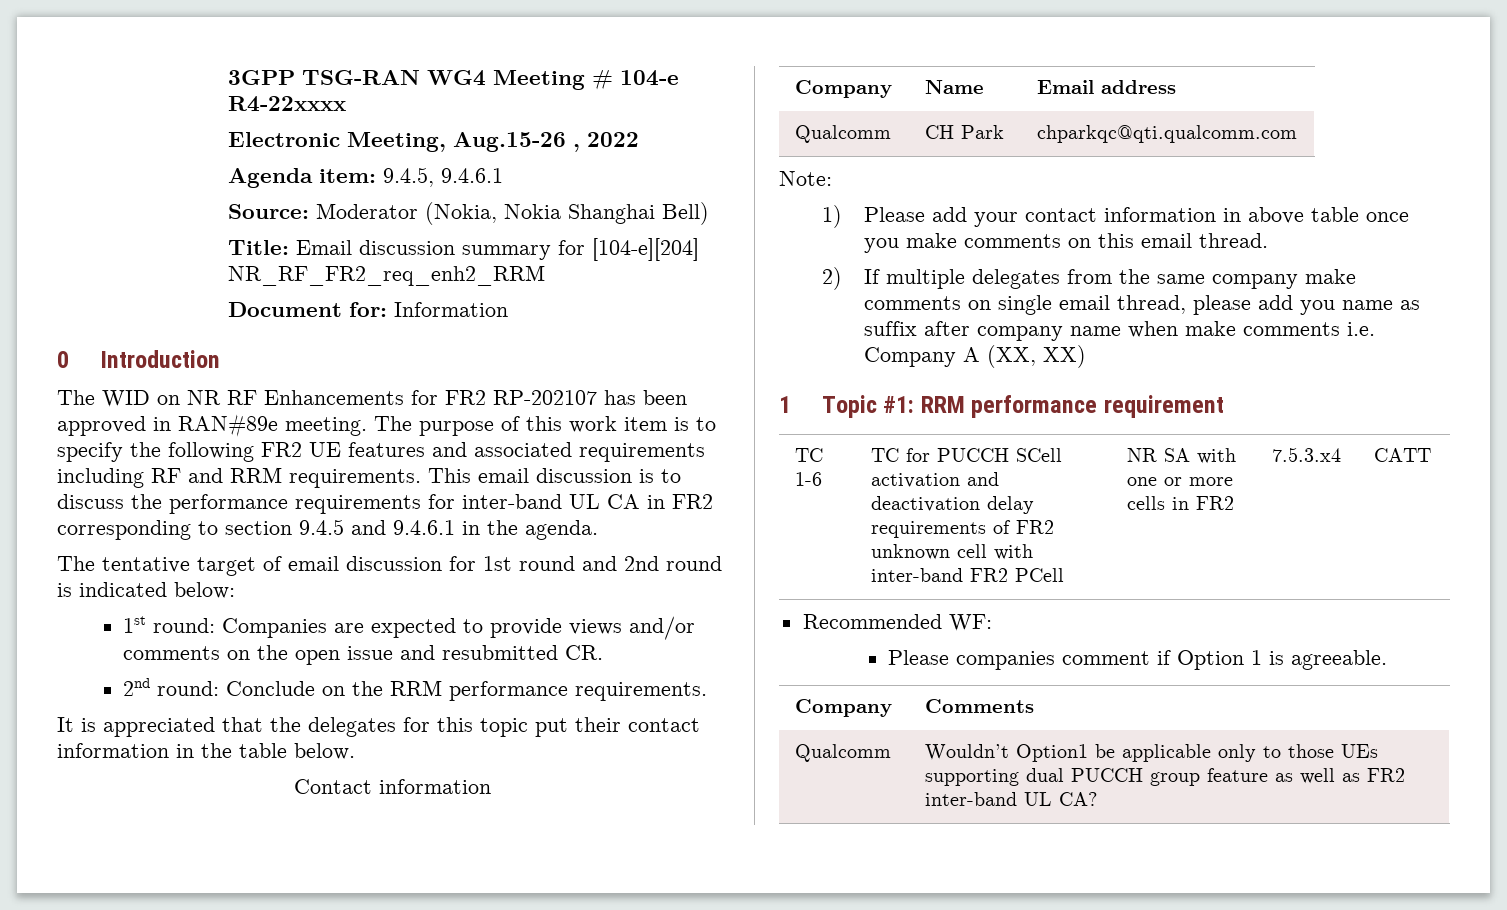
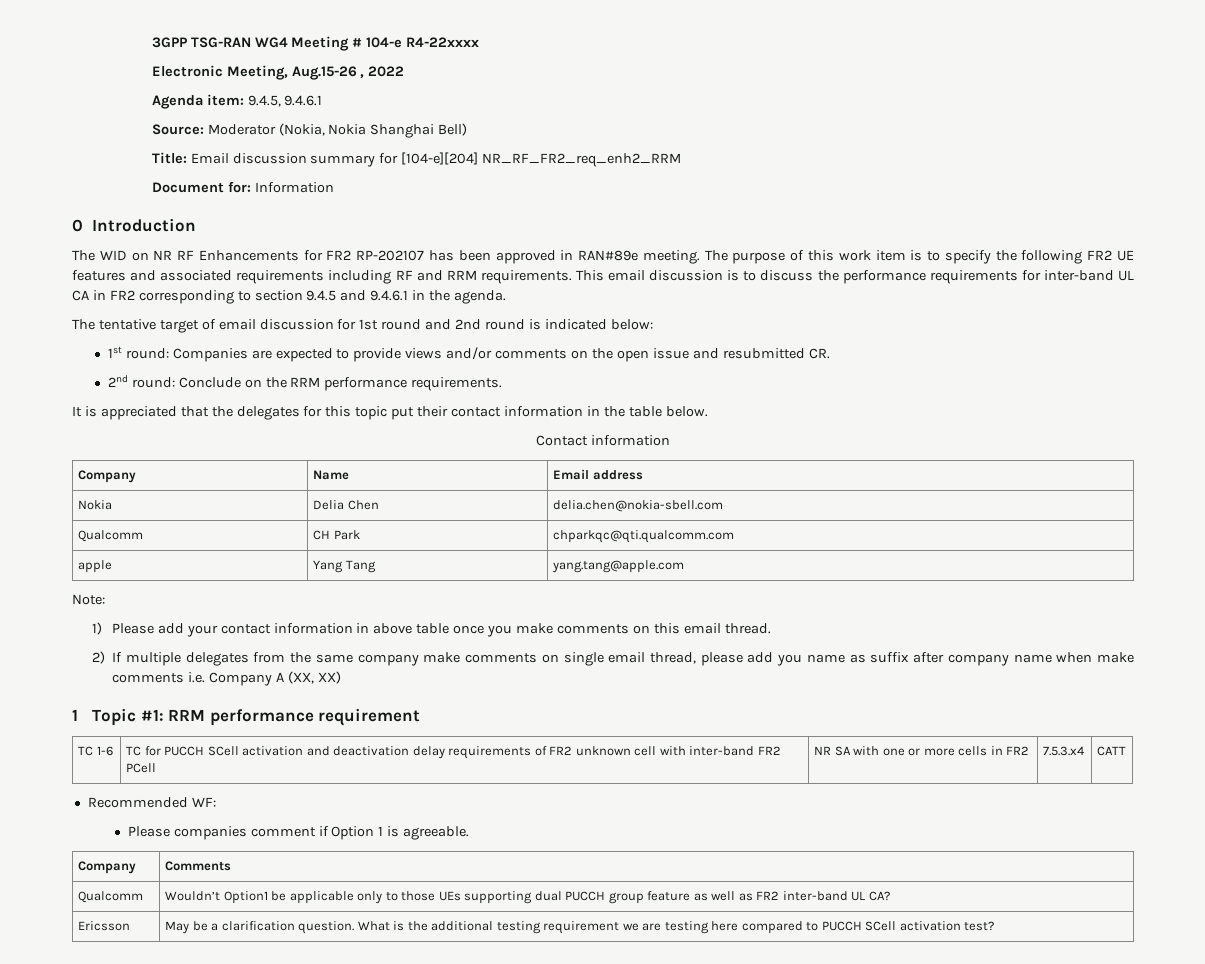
+ Nokia | Delia Chen | delia.chen@nokia-sbell.com
+ apple | Yang Tang | yang.tang@apple.com
+ Ericsson | May be a clarification question. What is the additional testing requirement we are testing here compared to PUCCH SCell activation test?

